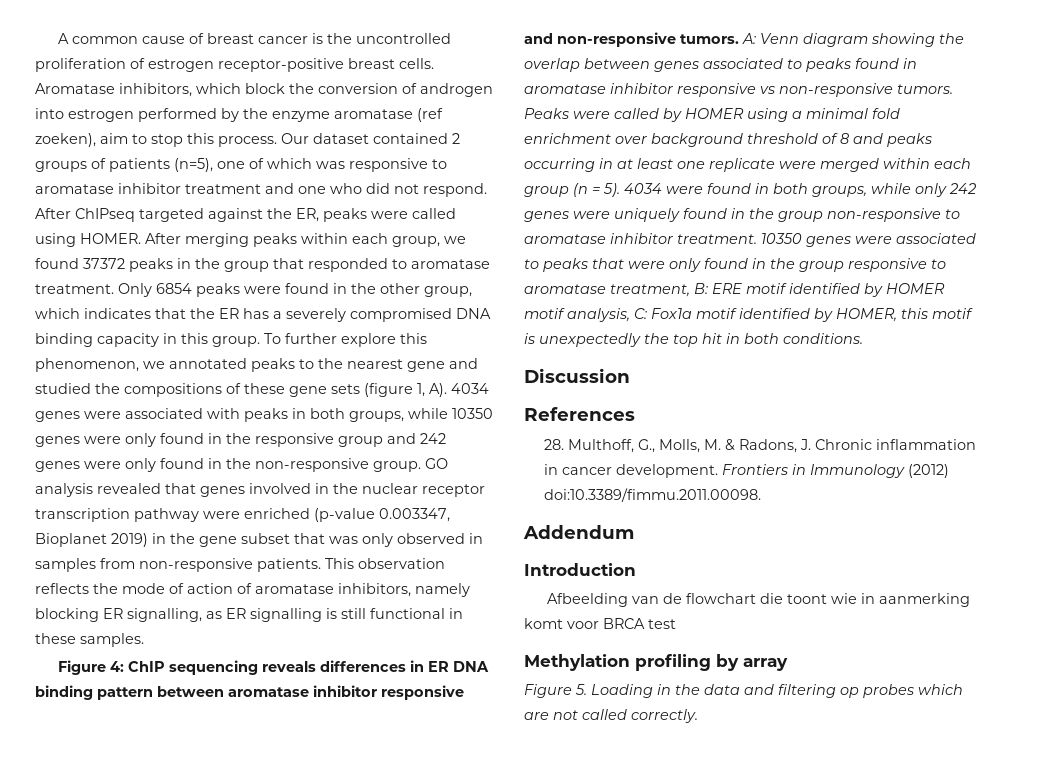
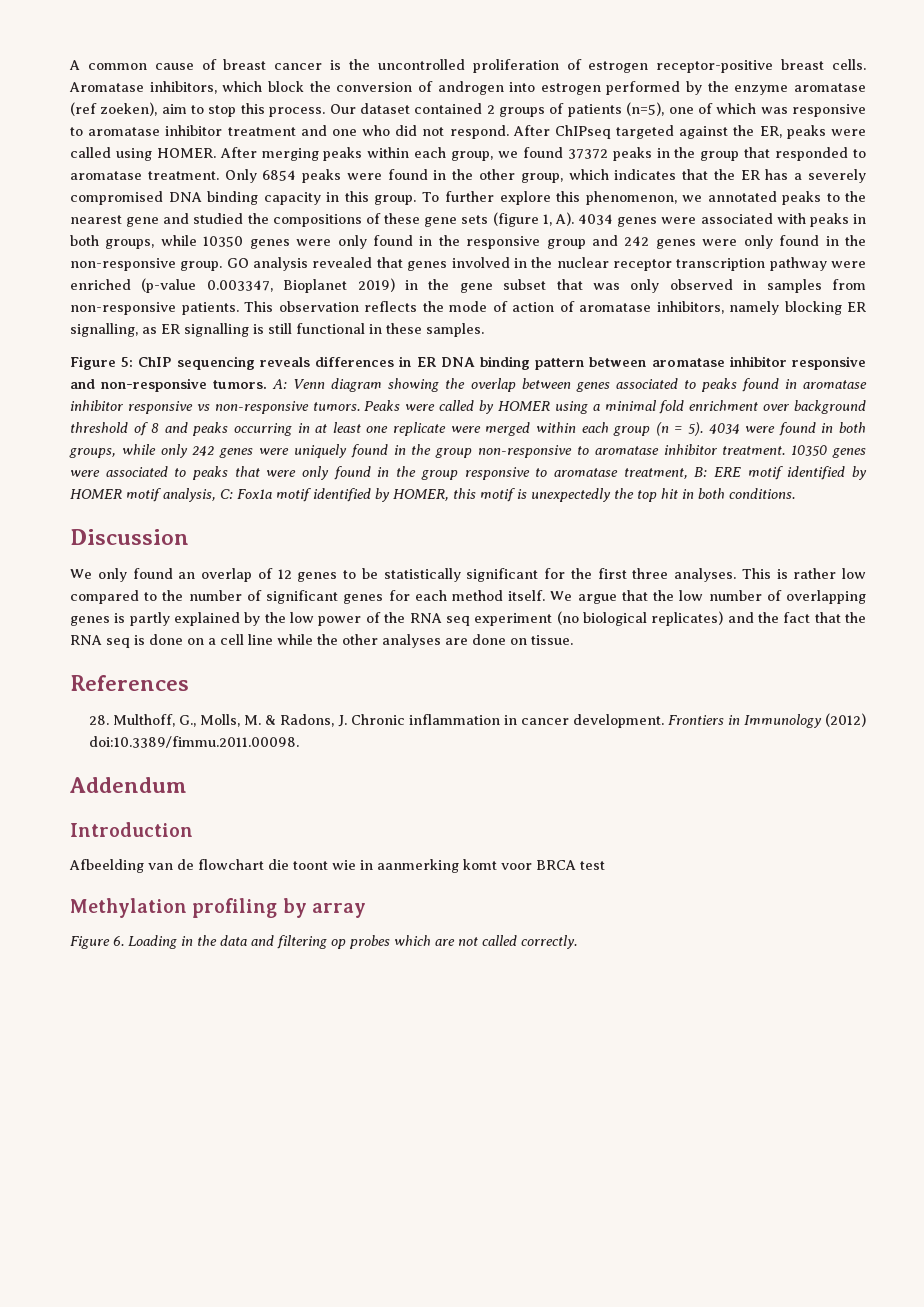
- Figure 4: ChIP sequencing reveals differences in ER DNA binding pattern between aromatase inhibitor responsive and non-responsive tumors.
+ Figure 5: ChIP sequencing reveals differences in ER DNA binding pattern between aromatase inhibitor responsive and non-responsive tumors.
+ We only found an overlap of 12 genes to be statistically significant for the first three analyses. This is rather low compared to the number of significant genes for each method itself. We argue that the low number of overlapping genes is partly explained by the low power of the RNA seq experiment (no biological replicates) and the fact that the RNA seq is done on a cell line while the other analyses are done on tissue.
- Figure 5. Loading in the data and filtering op probes which are not called correctly.
+ Figure 6. Loading in the data and filtering op probes which are not called correctly.

